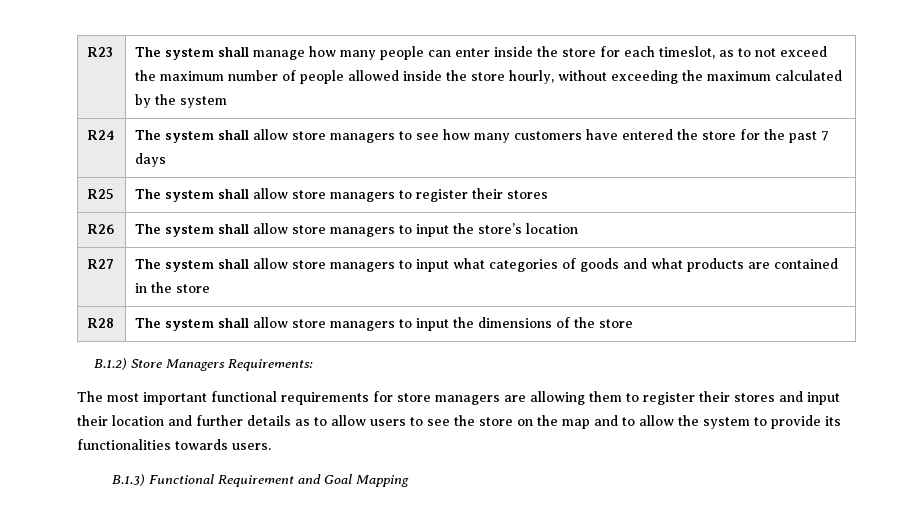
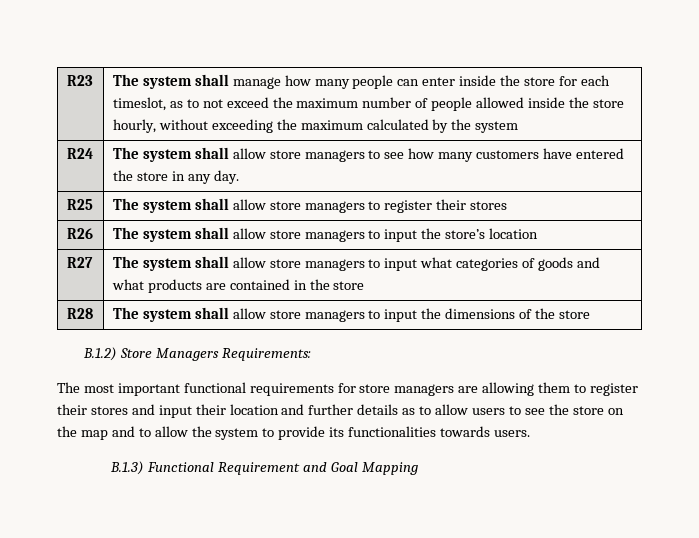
- R24 | The system shall allow store managers to see how many customers have entered the store for the past 7 days
+ R24 | The system shall allow store managers to see how many customers have entered the store in any day.

